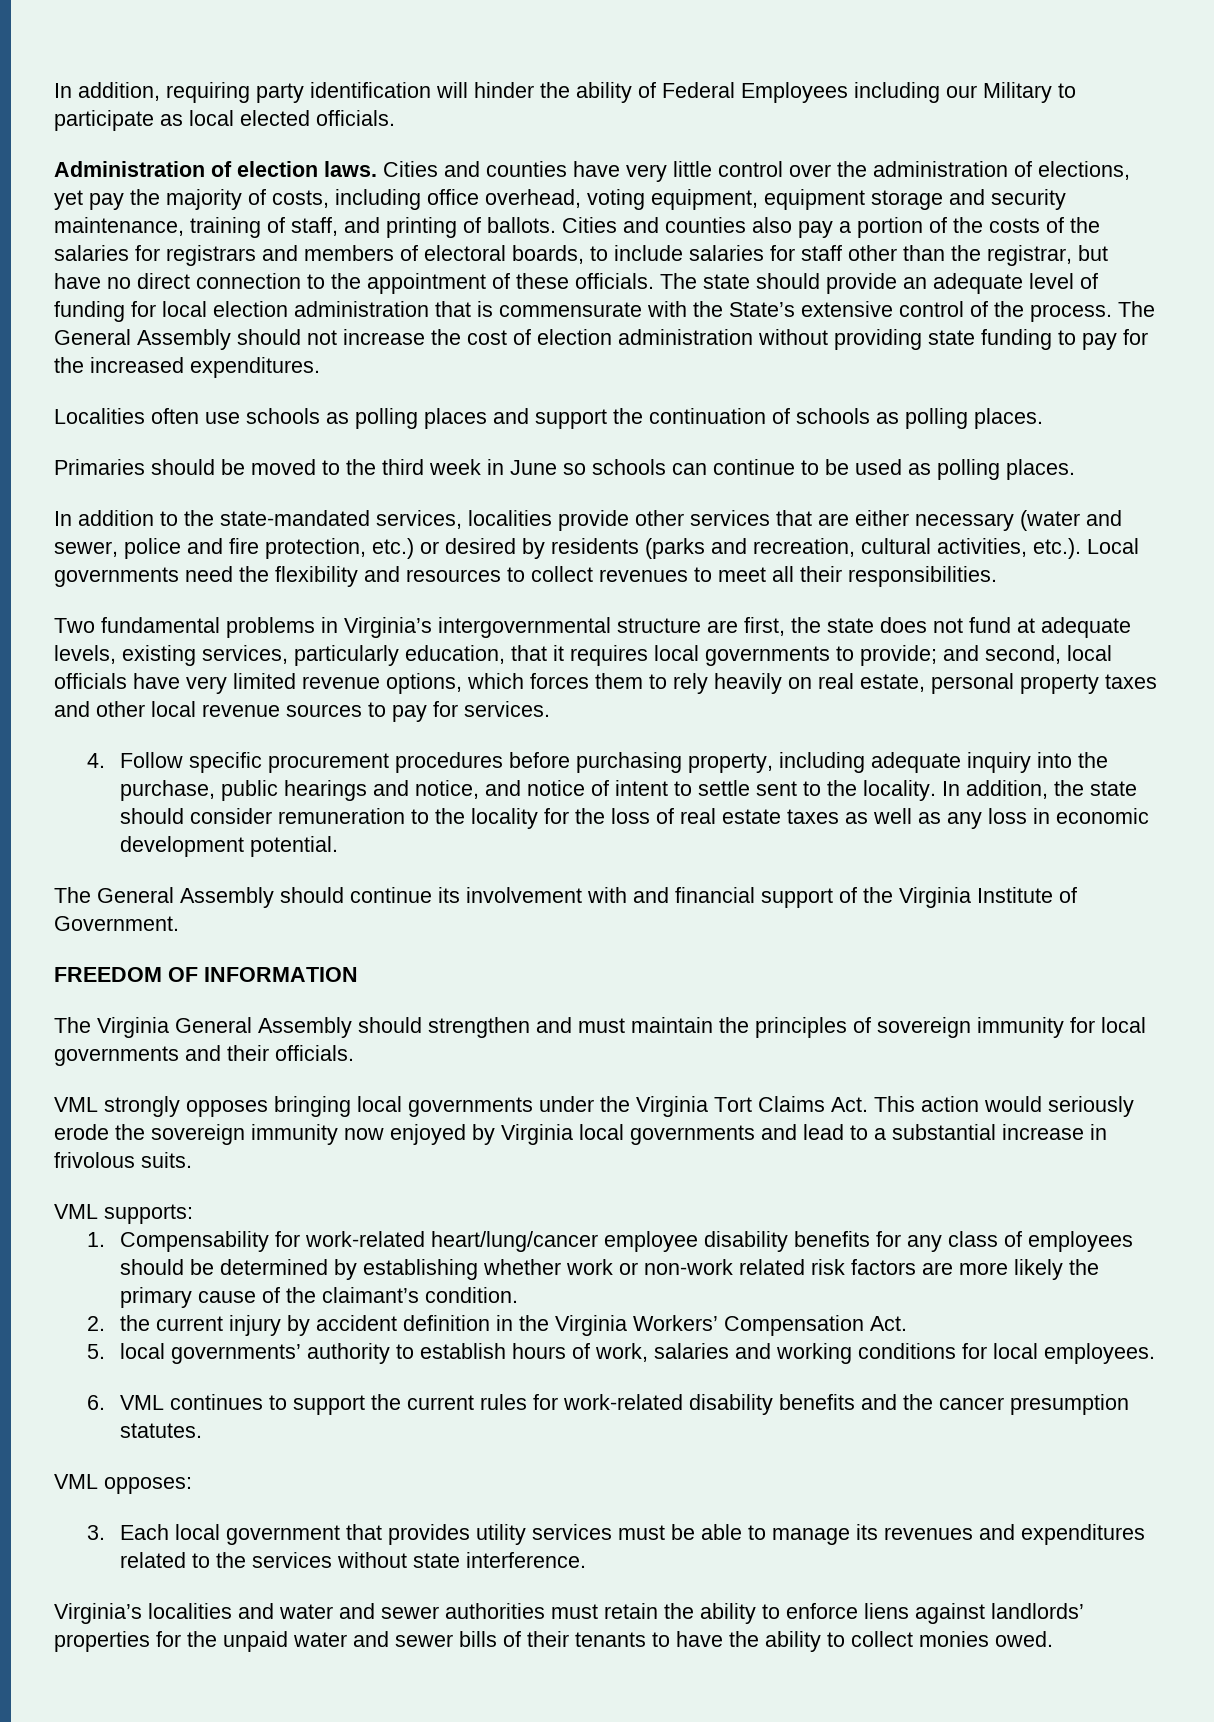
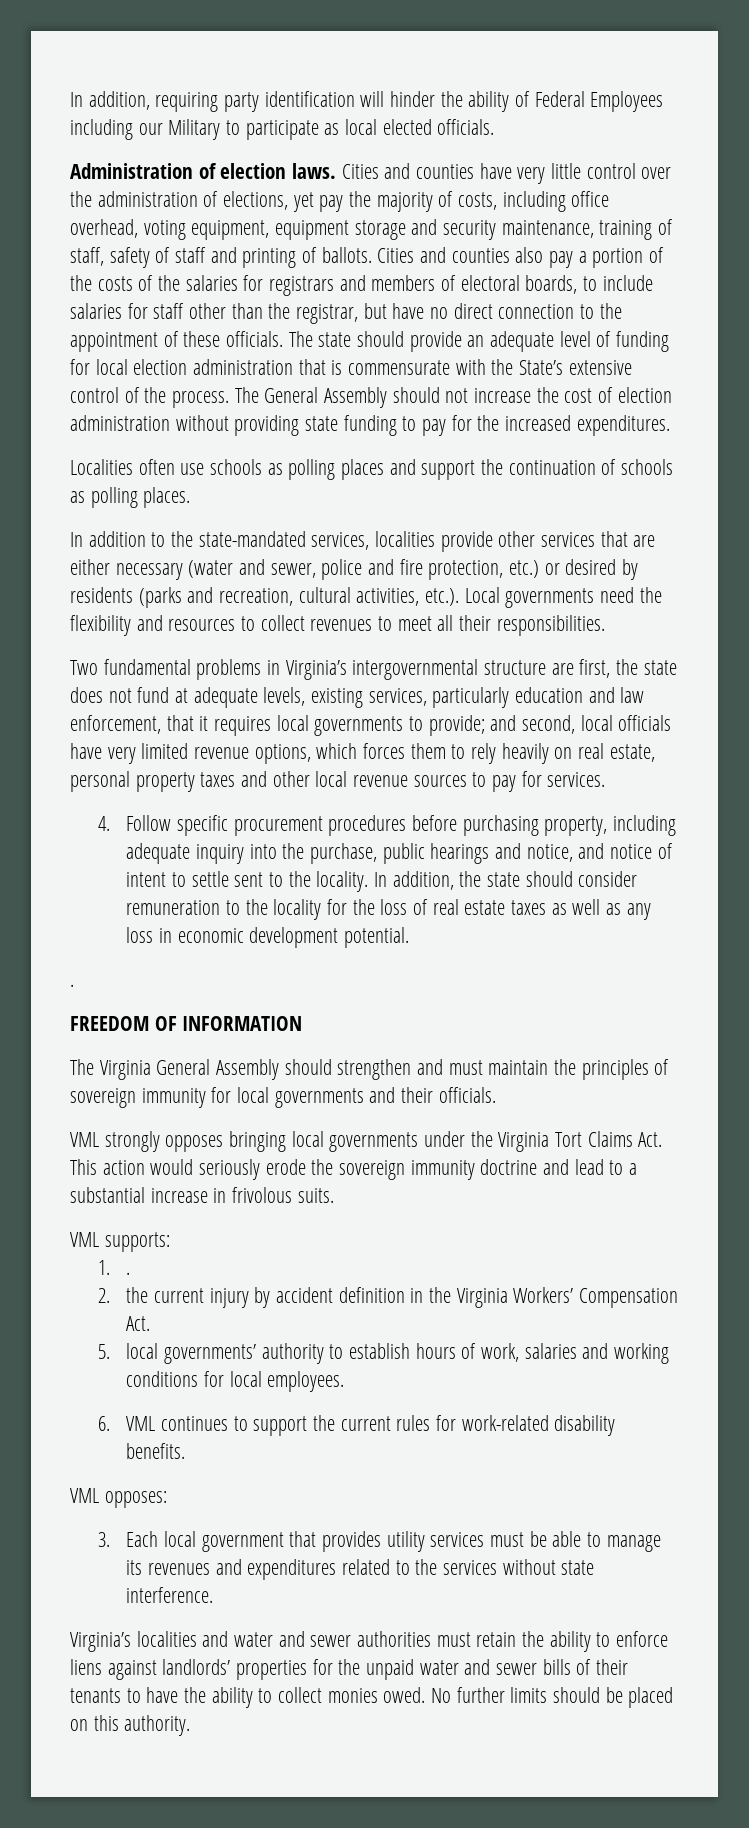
- Cities and counties have very little control over the administration of elections, yet pay the majority of costs, including office overhead, voting equipment, equipment storage and security maintenance, training of staff, and printing of ballots.
+ Cities and counties have very little control over the administration of elections, yet pay the majority of costs, including office overhead, voting equipment, equipment storage and security maintenance, training of staff, safety of staff and printing of ballots.
- Primaries should be moved to the third week in June so schools can continue to be used as polling places.
- Two fundamental problems in Virginia’s intergovernmental structure are first, the state does not fund at adequate levels, existing services, particularly education, that it requires local governments to provide; and second, local officials have very limited revenue options, which forces them to rely heavily on real estate, personal property taxes and other local revenue sources to pay for services.
+ Two fundamental problems in Virginia’s intergovernmental structure are first, the state does not fund at adequate levels, existing services, particularly education and law enforcement, that it requires local governments to provide; and second, local officials have very limited revenue options, which forces them to rely heavily on real estate, personal property taxes and other local revenue sources to pay for services.
  In addition, the state should consider remuneration to the locality for the loss of real estate taxes as well as any loss in economic development potential.
- The General Assembly should continue its involvement with and financial support of the Virginia Institute of Government.
+ .
- VML strongly opposes bringing local governments under the Virginia Tort Claims Act. This action would seriously erode the sovereign immunity now enjoyed by Virginia local governments and lead to a substantial increase in frivolous suits.
+ VML strongly opposes bringing local governments under the Virginia Tort Claims Act. This action would seriously erode the sovereign immunity doctrine and lead to a substantial increase in frivolous suits.
- 1. Compensability for work-related heart/lung/cancer employee disability benefits for any class of employees should be determined by establishing whether work or non-work related risk factors are more likely the primary cause of the claimant’s condition.
+ 1. .
- 6. VML continues to support the current rules for work-related disability benefits and the cancer presumption statutes.
+ 6. VML continues to support the current rules for work-related disability benefits.
+ No further limits should be placed on this authority.

